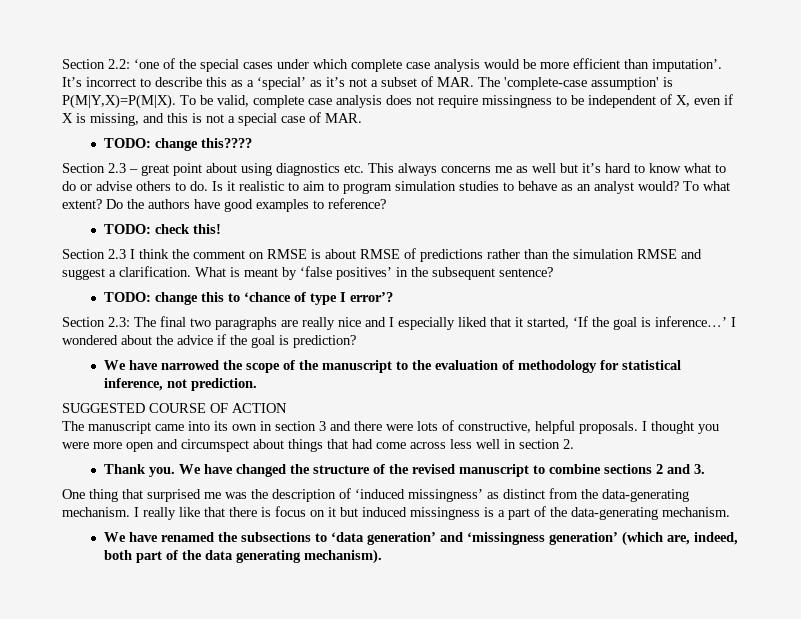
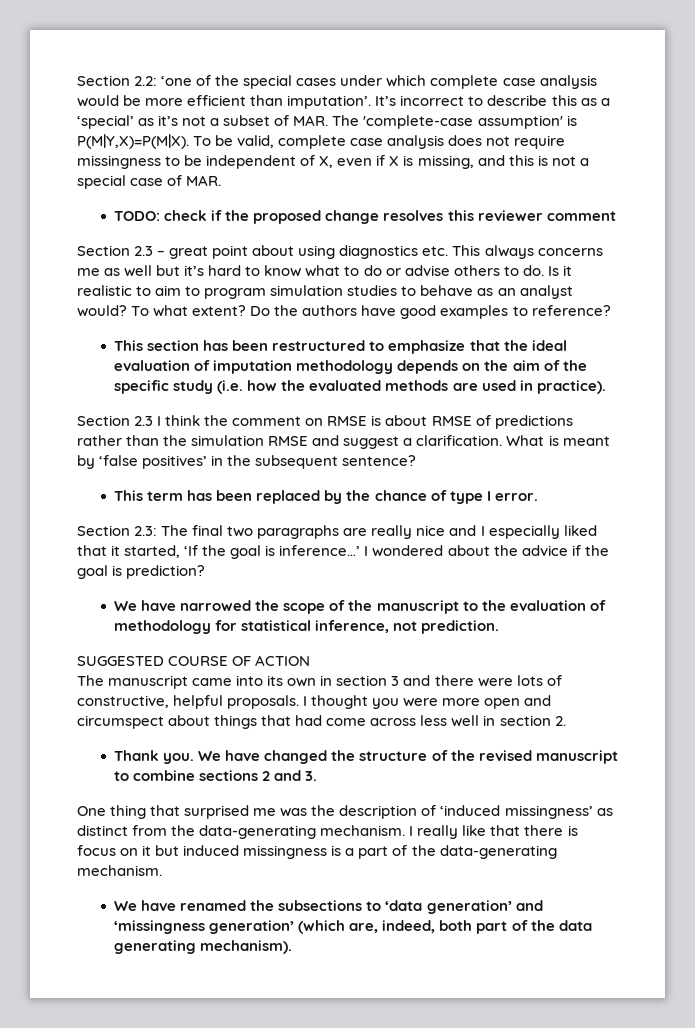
- TODO: change this????
+ TODO: check if the proposed change resolves this reviewer comment
- TODO: check this!
+ This section has been restructured to emphasize that the ideal evaluation of imputation methodology depends on the aim of the specific study (i.e. how the evaluated methods are used in practice).
- TODO: change this to ‘chance of type I error’?
+ This term has been replaced by the chance of type I error.

